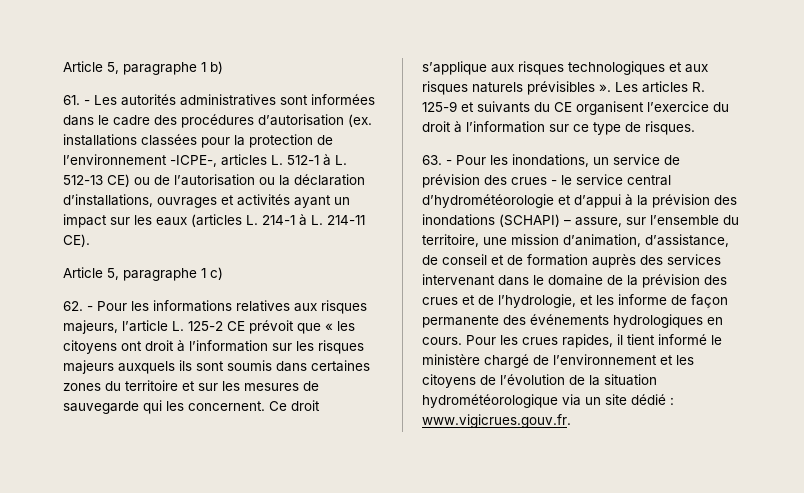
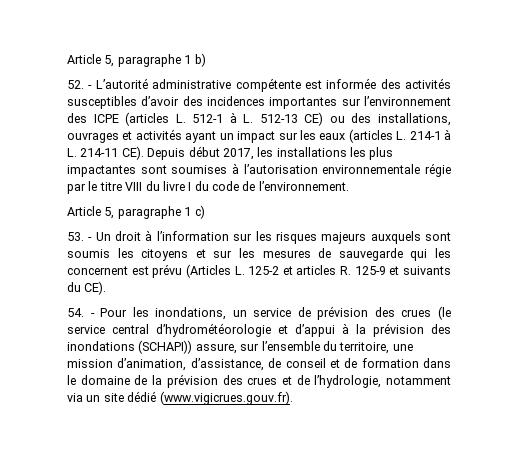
- 61. - Les autorités administratives sont informées dans le cadre des procédures d’autorisation (ex. installations classées pour la protection de l’environnement -ICPE-, articles L. 512-1 à L. 512-13 CE) ou de l’autorisation ou la déclaration d’installations, ouvrages et activités ayant un impact sur les eaux (articles L. 214-1 à L. 214-11 CE).
+ 52. - L’autorité administrative compétente est informée des activités susceptibles d’avoir des incidences importantes sur l’environnement des ICPE (articles L. 512-1 à L. 512-13 CE) ou des installations, ouvrages et activités ayant un impact sur les eaux (articles L. 214-1 à L. 214-11 CE). Depuis début 2017, les installations les plus impactantes sont soumises à l’autorisation environnementale régie par le titre VIII du livre I du code de l’environnement.
- 62. - Pour les informations relatives aux risques majeurs, l’article L. 125-2 CE prévoit que « les citoyens ont droit à l’information sur les risques majeurs auxquels ils sont soumis dans certaines zones du territoire et sur les mesures de sauvegarde qui les concernent. Ce droit s’applique aux risques technologiques et aux risques naturels prévisibles ». Les articles R. 125-9 et suivants du CE organisent l’exercice du droit à l’information sur ce type de risques.
- 63. - Pour les inondations, un service de prévision des crues - le service central d’hydrométéorologie et d’appui à la prévision des inondations (SCHAPI) – assure, sur l’ensemble du territoire, une mission d’animation, d’assistance, de conseil et de formation auprès des services intervenant dans le domaine de la prévision des crues et de l’hydrologie, et les informe de façon permanente des événements hydrologiques en cours. Pour les crues rapides, il tient informé le ministère chargé de l’environnement et les citoyens de l’évolution de la situation hydrométéorologique via un site dédié : www.vigicrues.gouv.fr.
+ 53. - Un droit à l’information sur les risques majeurs auxquels sont soumis les citoyens et sur les mesures de sauvegarde qui les concernent est prévu (Articles L. 125-2 et articles R. 125-9 et suivants du CE).
+ 54. - Pour les inondations, un service de prévision des crues (le service central d’hydrométéorologie et d’appui à la prévision des inondations (SCHAPI)) assure, sur l’ensemble du territoire, une mission d’animation, d’assistance, de conseil et de formation dans le domaine de la prévision des crues et de l’hydrologie, notamment via un site dédié (www.vigicrues.gouv.fr).

